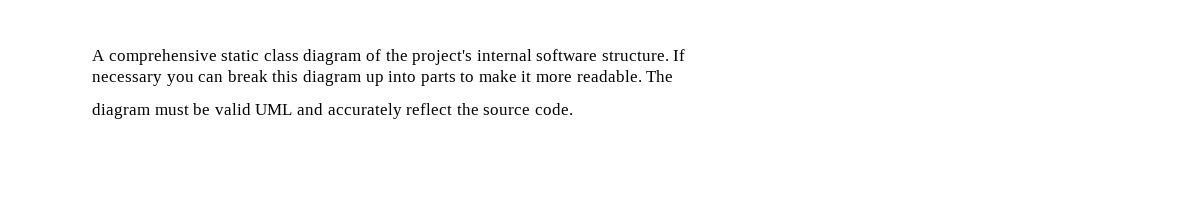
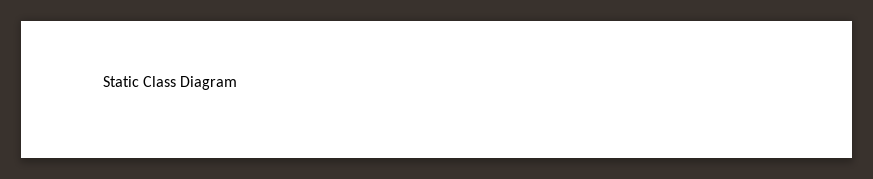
- A comprehensive static class diagram of the project's internal software structure. If
- necessary you can break this diagram up into parts to make it more readable. The
- diagram must be valid UML and accurately reflect the source code.
+ Static Class Diagram

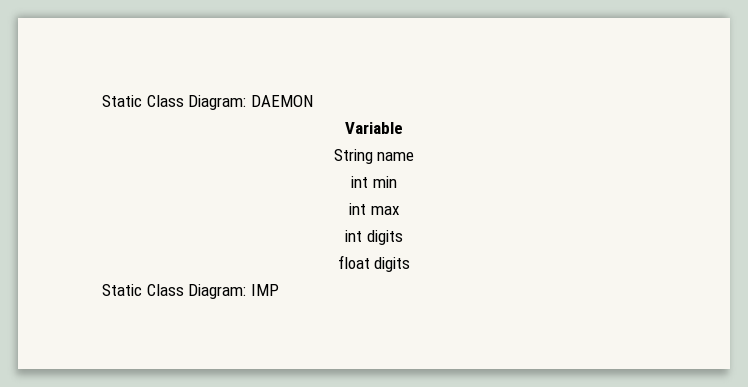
- Static Class Diagram
+ Static Class Diagram: DAEMON
+ Variable
+ String name
+ int min
+ int max
+ int digits
+ float digits
+ Static Class Diagram: IMP

